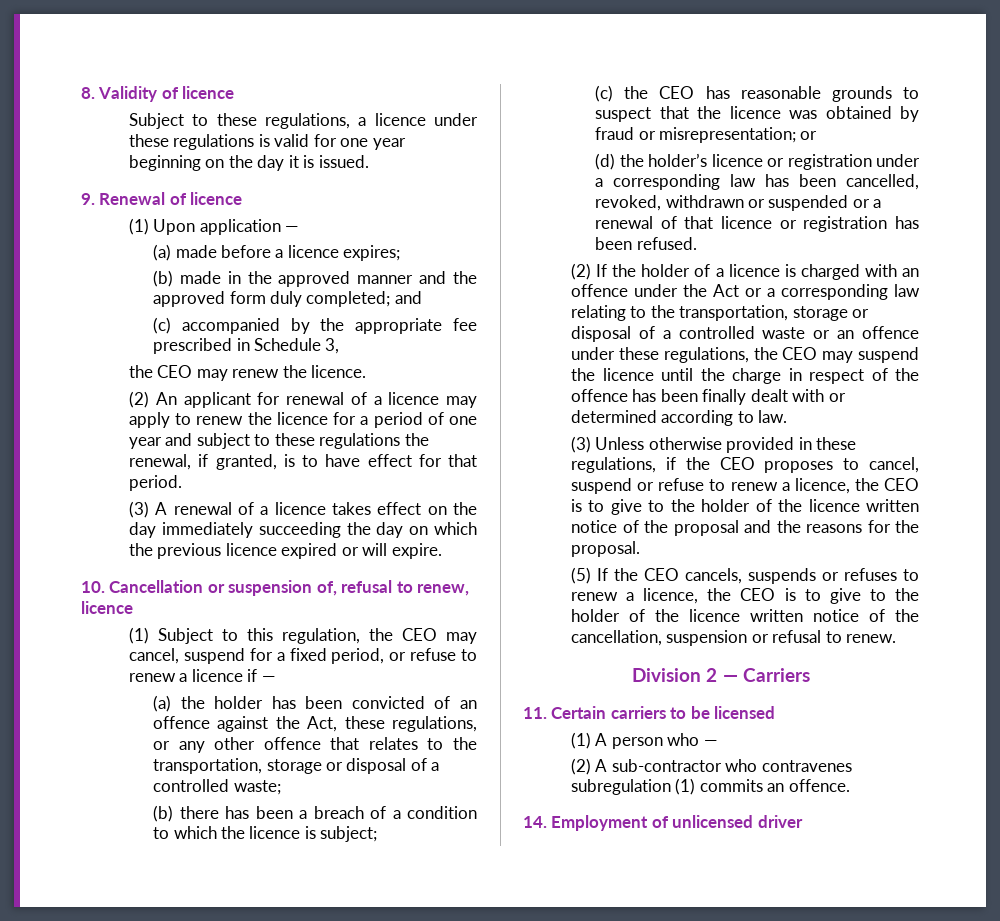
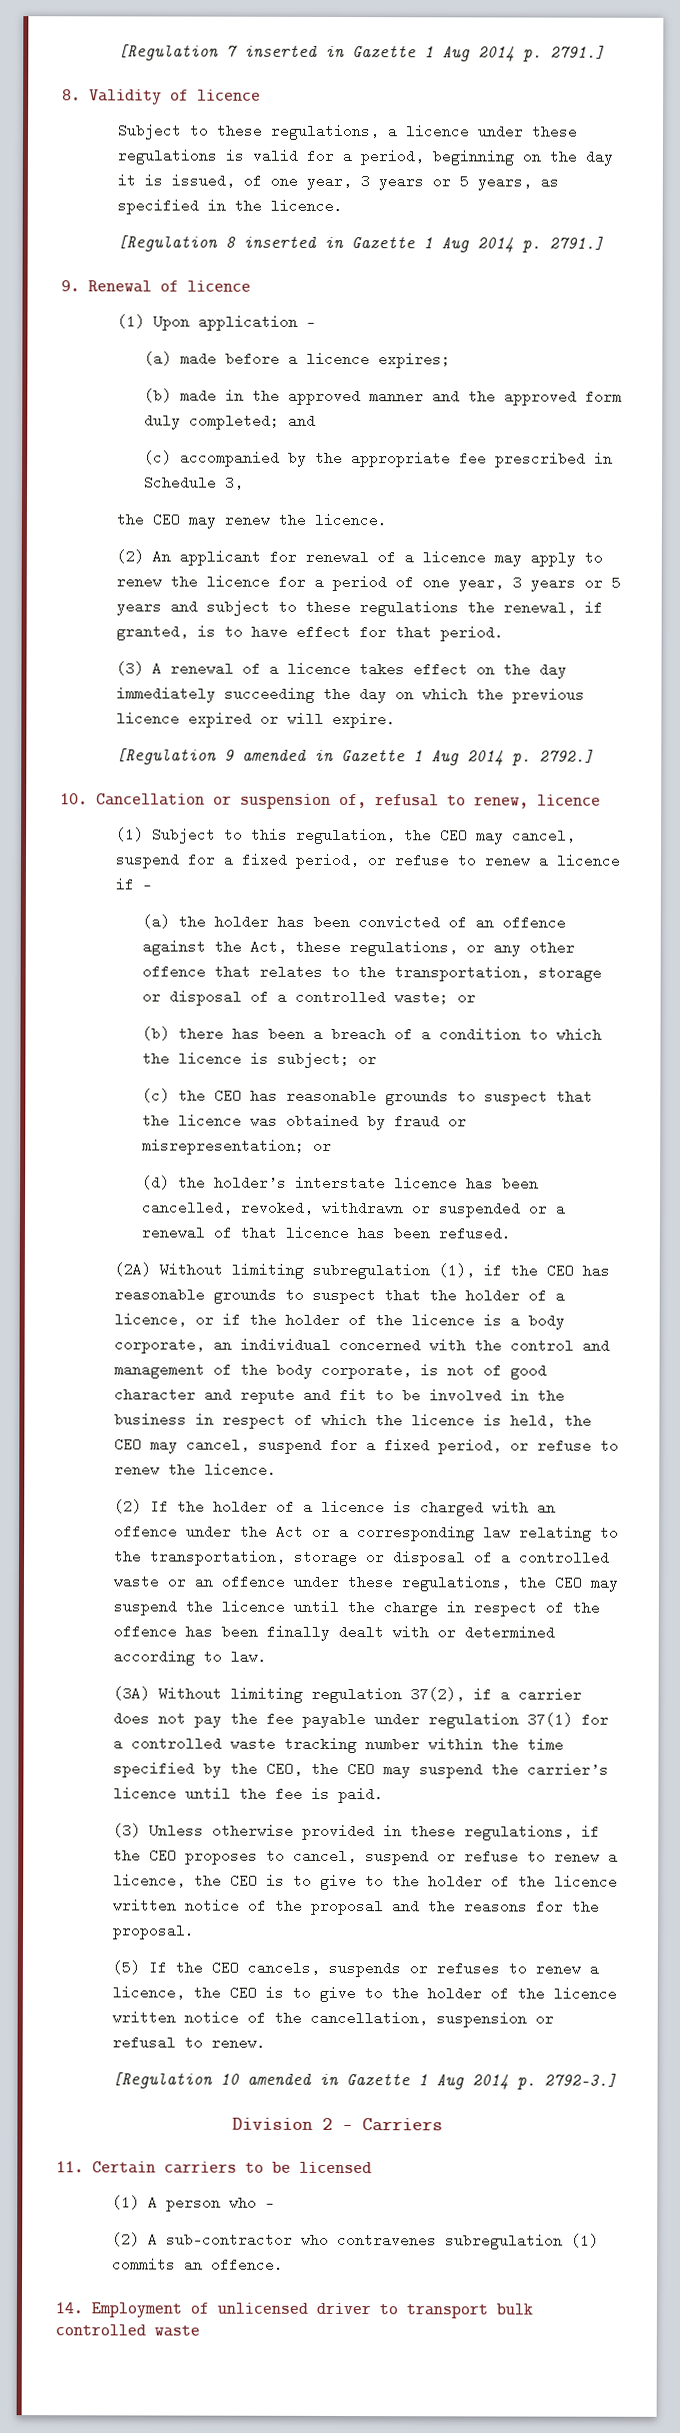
+ [Regulation 7 inserted in Gazette 1 Aug 2014 p. 2791.]
- Subject to these regulations, a licence under these regulations is valid for one year beginning on the day it is issued.
+ Subject to these regulations, a licence under these regulations is valid for a period, beginning on the day it is issued, of one year, 3 years or 5 years, as specified in the licence.
+ [Regulation 8 inserted in Gazette 1 Aug 2014 p. 2791.]
- (2) An applicant for renewal of a licence may apply to renew the licence for a period of one year and subject to these regulations the renewal, if granted, is to have effect for that period.
+ (2) An applicant for renewal of a licence may apply to renew the licence for a period of one year, 3 years or 5 years and subject to these regulations the renewal, if granted, is to have effect for that period.
+ [Regulation 9 amended in Gazette 1 Aug 2014 p. 2792.]
- (a) the holder has been convicted of an offence against the Act, these regulations, or any other offence that relates to the transportation, storage or disposal of a controlled waste;
+ (a) the holder has been convicted of an offence against the Act, these regulations, or any other offence that relates to the transportation, storage or disposal of a controlled waste; or
- (b) there has been a breach of a condition to which the licence is subject;
+ (b) there has been a breach of a condition to which the licence is subject; or
- (d) the holder’s licence or registration under a corresponding law has been cancelled, revoked, withdrawn or suspended or a renewal of that licence or registration has been refused.
+ (d) the holder’s interstate licence has been cancelled, revoked, withdrawn or suspended or a renewal of that licence has been refused.
+ (2A) Without limiting subregulation (1), if the CEO has reasonable grounds to suspect that the holder of a licence, or if the holder of the licence is a body corporate, an individual concerned with the control and management of the body corporate, is not of good character and repute and fit to be involved in the business in respect of which the licence is held, the CEO may cancel, suspend for a fixed period, or refuse to renew the licence.
+ (3A) Without limiting regulation 37(2), if a carrier does not pay the fee payable under regulation 37(1) for a controlled waste tracking number within the time specified by the CEO, the CEO may suspend the carrier’s licence until the fee is paid.
+ [Regulation 10 amended in Gazette 1 Aug 2014 p. 2792-3.]
- 14. Employment of unlicensed driver
+ 14. Employment of unlicensed driver to transport bulk controlled waste

